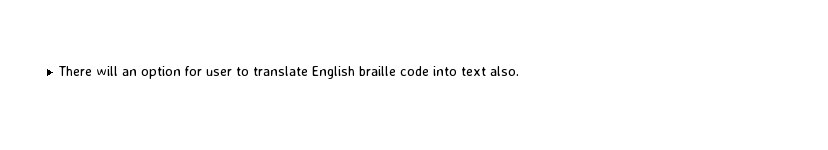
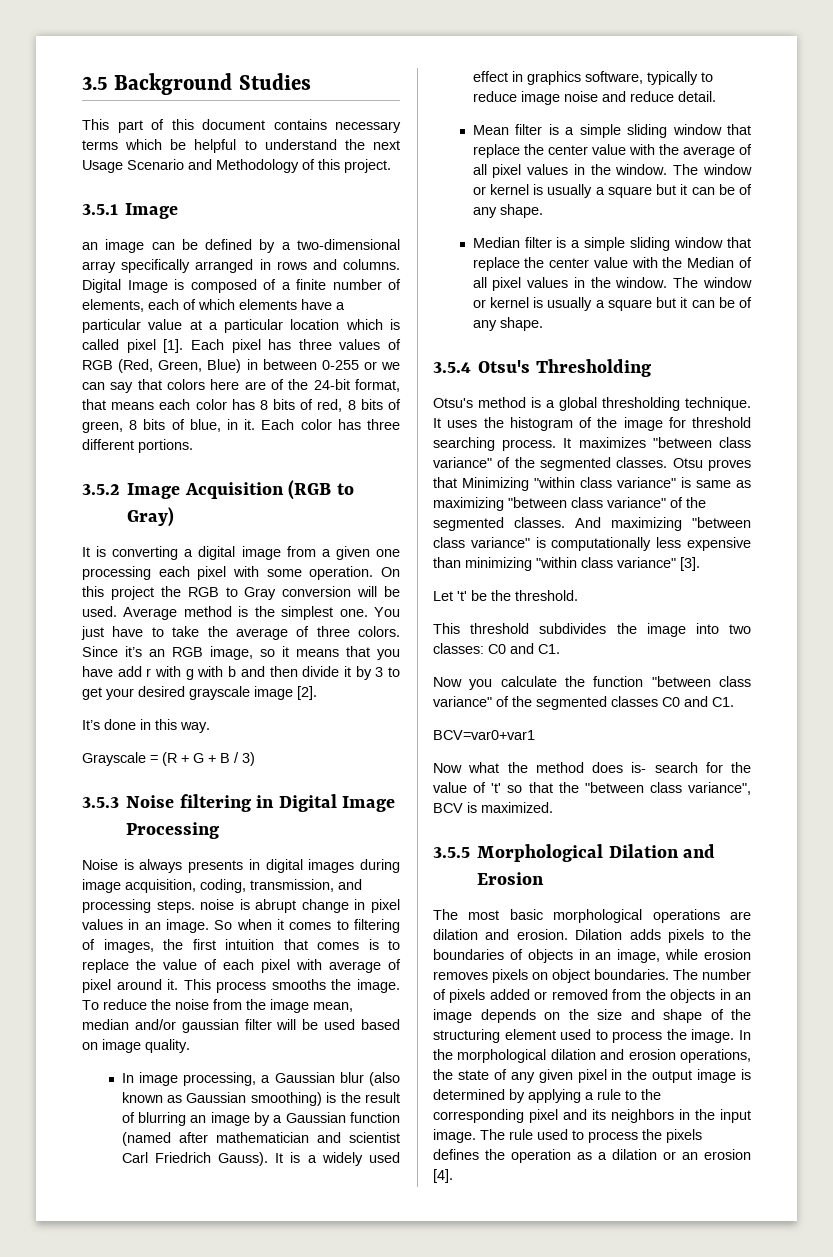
- There will an option for user to translate English braille code into text also.
+ 3.5 Background Studies
+ This part of this document contains necessary terms which be helpful to understand the next Usage Scenario and Methodology of this project.
+ 3.5.1 Image
+ an image can be defined by a two-dimensional array specifically arranged in rows and columns. Digital Image is composed of a finite number of elements, each of which elements have a particular value at a particular location which is called pixel [1]. Each pixel has three values of RGB (Red, Green, Blue) in between 0-255 or we can say that colors here are of the 24-bit format, that means each color has 8 bits of red, 8 bits of green, 8 bits of blue, in it. Each color has three different portions.
+ 3.5.2 Image Acquisition (RGB to Gray)
+ It is converting a digital image from a given one processing each pixel with some operation. On this project the RGB to Gray conversion will be used. Average method is the simplest one. You just have to take the average of three colors. Since it’s an RGB image, so it means that you have add r with g with b and then divide it by 3 to get your desired grayscale image [2].
+ It’s done in this way.
+ Grayscale = (R + G + B / 3)
+ 3.5.3 Noise filtering in Digital Image Processing
+ Noise is always presents in digital images during image acquisition, coding, transmission, and processing steps. noise is abrupt change in pixel values in an image. So when it comes to filtering of images, the first intuition that comes is to replace the value of each pixel with average of pixel around it. This process smooths the image. To reduce the noise from the image mean, median and/or gaussian filter will be used based on image quality.
+ In image processing, a Gaussian blur (also known as Gaussian smoothing) is the result of blurring an image by a Gaussian function (named after mathematician and scientist Carl Friedrich Gauss). It is a widely used effect in graphics software, typically to reduce image noise and reduce detail.
+ Mean filter is a simple sliding window that replace the center value with the average of all pixel values in the window. The window or kernel is usually a square but it can be of any shape.
+ Median filter is a simple sliding window that replace the center value with the Median of all pixel values in the window. The window or kernel is usually a square but it can be of any shape.
+ 3.5.4 Otsu's Thresholding
+ Otsu's method is a global thresholding technique. It uses the histogram of the image for threshold searching process. It maximizes "between class variance" of the segmented classes. Otsu proves that Minimizing "within class variance" is same as maximizing "between class variance" of the segmented classes. And maximizing "between class variance" is computationally less expensive than minimizing "within class variance" [3].
+ Let 't' be the threshold.
+ This threshold subdivides the image into two classes: C0 and C1.
+ Now you calculate the function "between class variance" of the segmented classes C0 and C1.
+ BCV=var0+var1
+ Now what the method does is- search for the value of 't' so that the "between class variance", BCV is maximized.
+ 3.5.5 Morphological Dilation and Erosion
+ The most basic morphological operations are dilation and erosion. Dilation adds pixels to the boundaries of objects in an image, while erosion removes pixels on object boundaries. The number of pixels added or removed from the objects in an image depends on the size and shape of the structuring element used to process the image. In the morphological dilation and erosion operations, the state of any given pixel in the output image is determined by applying a rule to the corresponding pixel and its neighbors in the input image. The rule used to process the pixels defines the operation as a dilation or an erosion [4].

